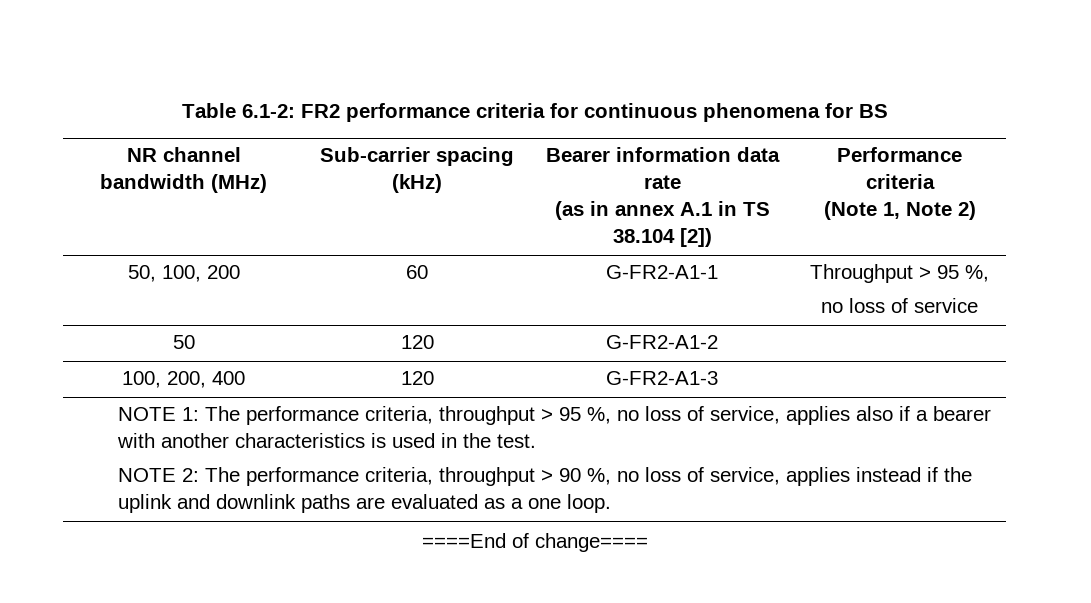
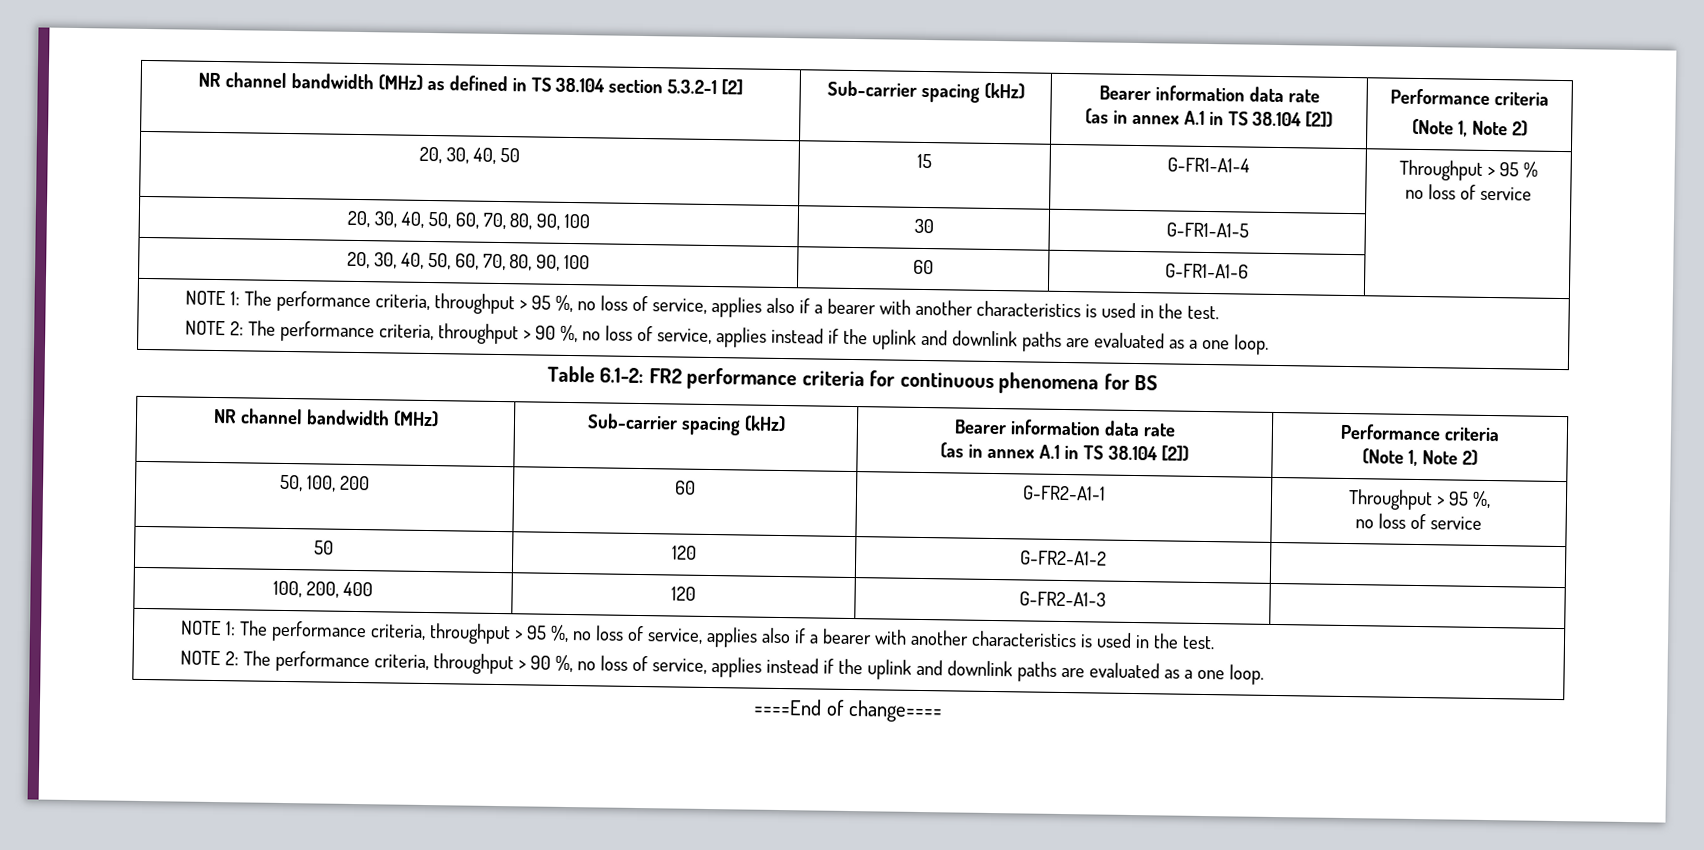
+ NR channel bandwidth (MHz) as defined in TS 38.104 section 5.3.2-1 [2] | Sub-carrier spacing (kHz) | Bearer information data rate
+ (as in annex A.1 in TS 38.104 [2]) | Performance criteria
+ (Note 1, Note 2)
+ 20, 30, 40, 50 | 15 | G-FR1-A1-4 | Throughput > 95 %
+ no loss of service
+ 20, 30, 40, 50, 60, 70, 80, 90, 100 | 30 | G-FR1-A1-5 |
+ 20, 30, 40, 50, 60, 70, 80, 90, 100 | 60 | G-FR1-A1-6 |
+ NOTE 1: The performance criteria, throughput > 95 %, no loss of service, applies also if a bearer with another characteristics is used in the test.
+ NOTE 2: The performance criteria, throughput > 90 %, no loss of service, applies instead if the uplink and downlink paths are evaluated as a one loop.

